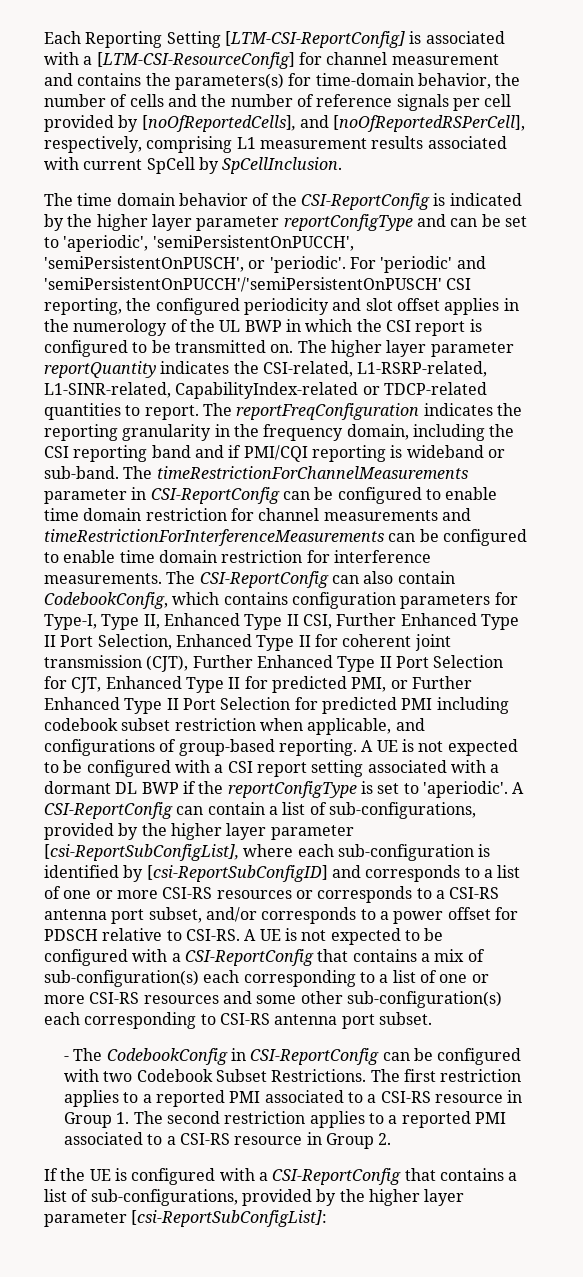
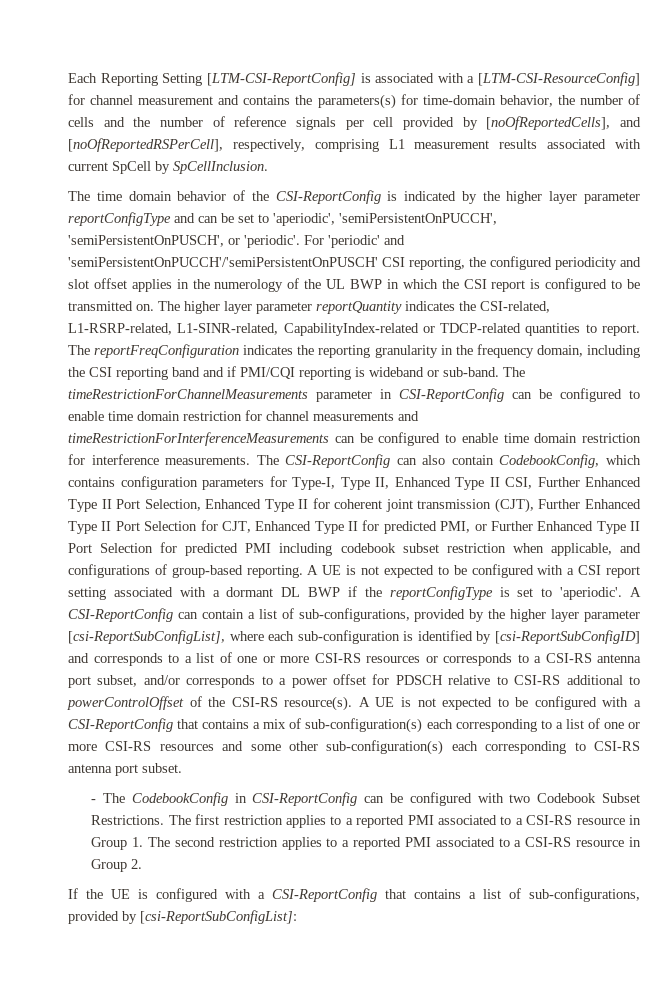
- A CSI-ReportConfig can contain a list of sub-configurations, provided by the higher layer parameter [csi-ReportSubConfigList], where each sub-configuration is identified by [csi-ReportSubConfigID] and corresponds to a list of one or more CSI-RS resources or corresponds to a CSI-RS antenna port subset, and/or corresponds to a power offset for PDSCH relative to CSI-RS.
+ A CSI-ReportConfig can contain a list of sub-configurations, provided by the higher layer parameter [csi-ReportSubConfigList], where each sub-configuration is identified by [csi-ReportSubConfigID] and corresponds to a list of one or more CSI-RS resources or corresponds to a CSI-RS antenna port subset, and/or corresponds to a power offset for PDSCH relative to CSI-RS additional to powerControlOffset of the CSI-RS resource(s).
- If the UE is configured with a CSI-ReportConfig that contains a list of sub-configurations, provided by the higher layer parameter [csi-ReportSubConfigList]:
+ If the UE is configured with a CSI-ReportConfig that contains a list of sub-configurations, provided by [csi-ReportSubConfigList]:

